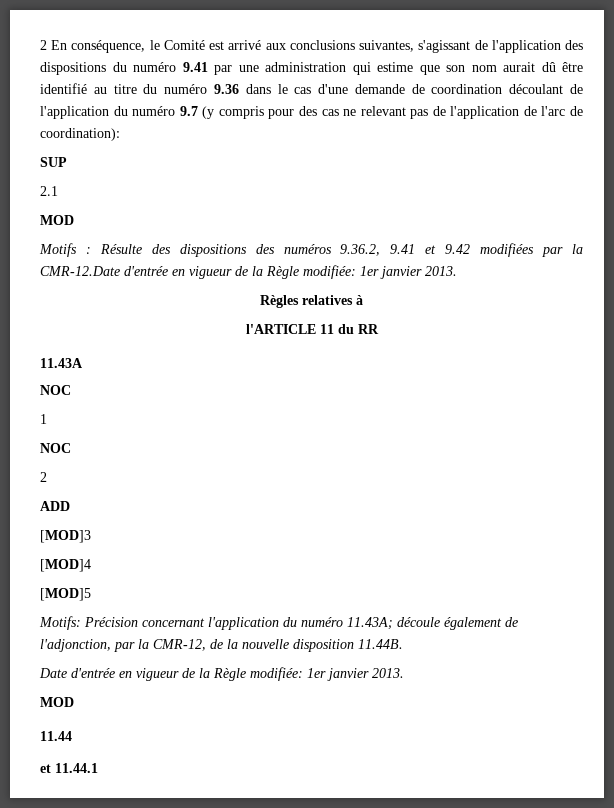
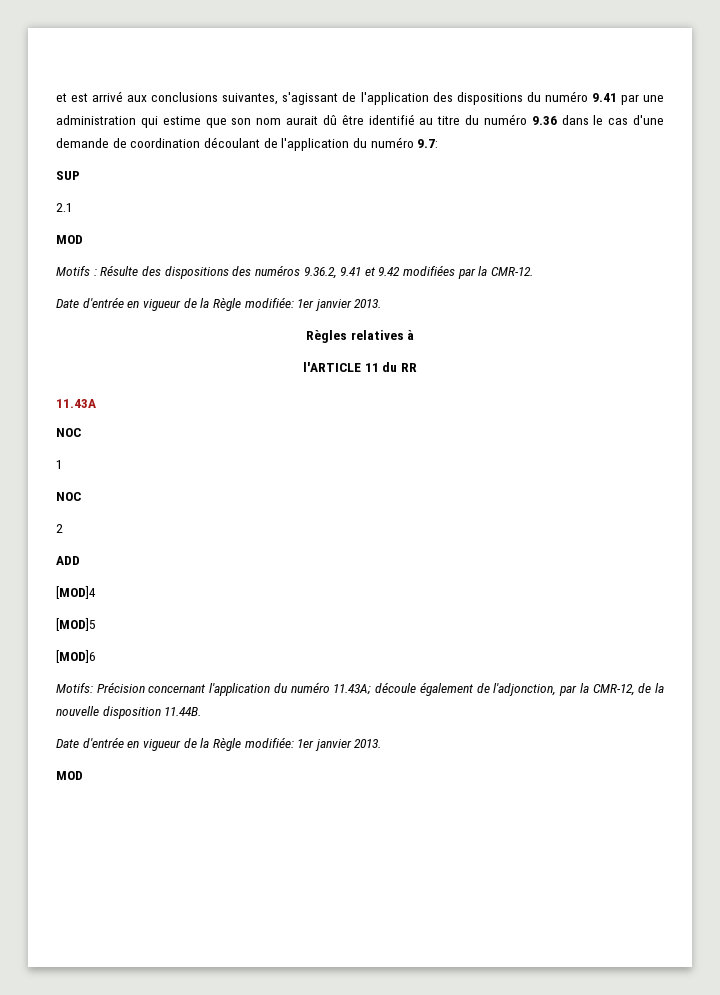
- 2 En conséquence, le Comité est arrivé aux conclusions suivantes, s'agissant de l'application des dispositions du numéro 9.41 par une administration qui estime que son nom aurait dû être identifié au titre du numéro 9.36 dans le cas d'une demande de coordination découlant de l'application du numéro 9.7 (y compris pour des cas ne relevant pas de l'application de l'arc de coordination):
+ et est arrivé aux conclusions suivantes, s'agissant de l'application des dispositions du numéro 9.41 par une administration qui estime que son nom aurait dû être identifié au titre du numéro 9.36 dans le cas d'une demande de coordination découlant de l'application du numéro 9.7:
- Motifs : Résulte des dispositions des numéros 9.36.2, 9.41 et 9.42 modifiées par la CMR-12.Date d'entrée en vigueur de la Règle modifiée: 1er janvier 2013.
+ Motifs : Résulte des dispositions des numéros 9.36.2, 9.41 et 9.42 modifiées par la CMR-12.
+ Date d'entrée en vigueur de la Règle modifiée: 1er janvier 2013.
- [MOD]3
+ [MOD]6
- 11.44
- et 11.44.1

